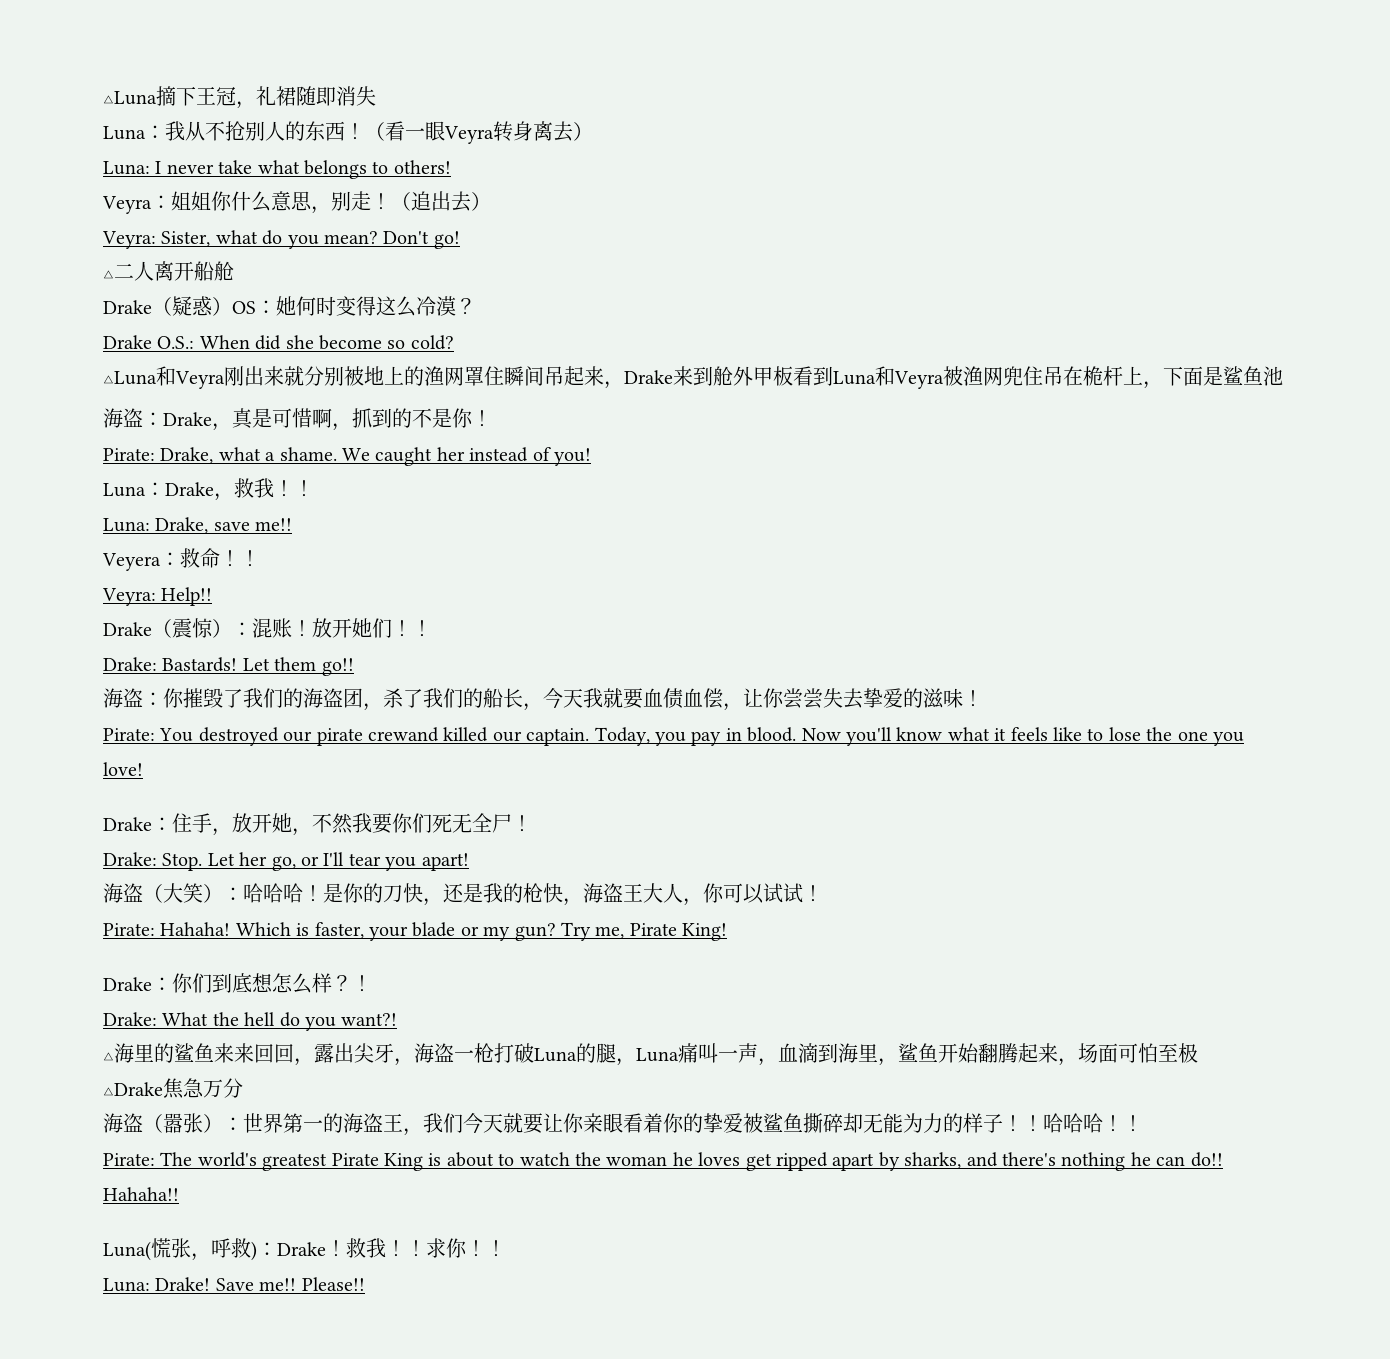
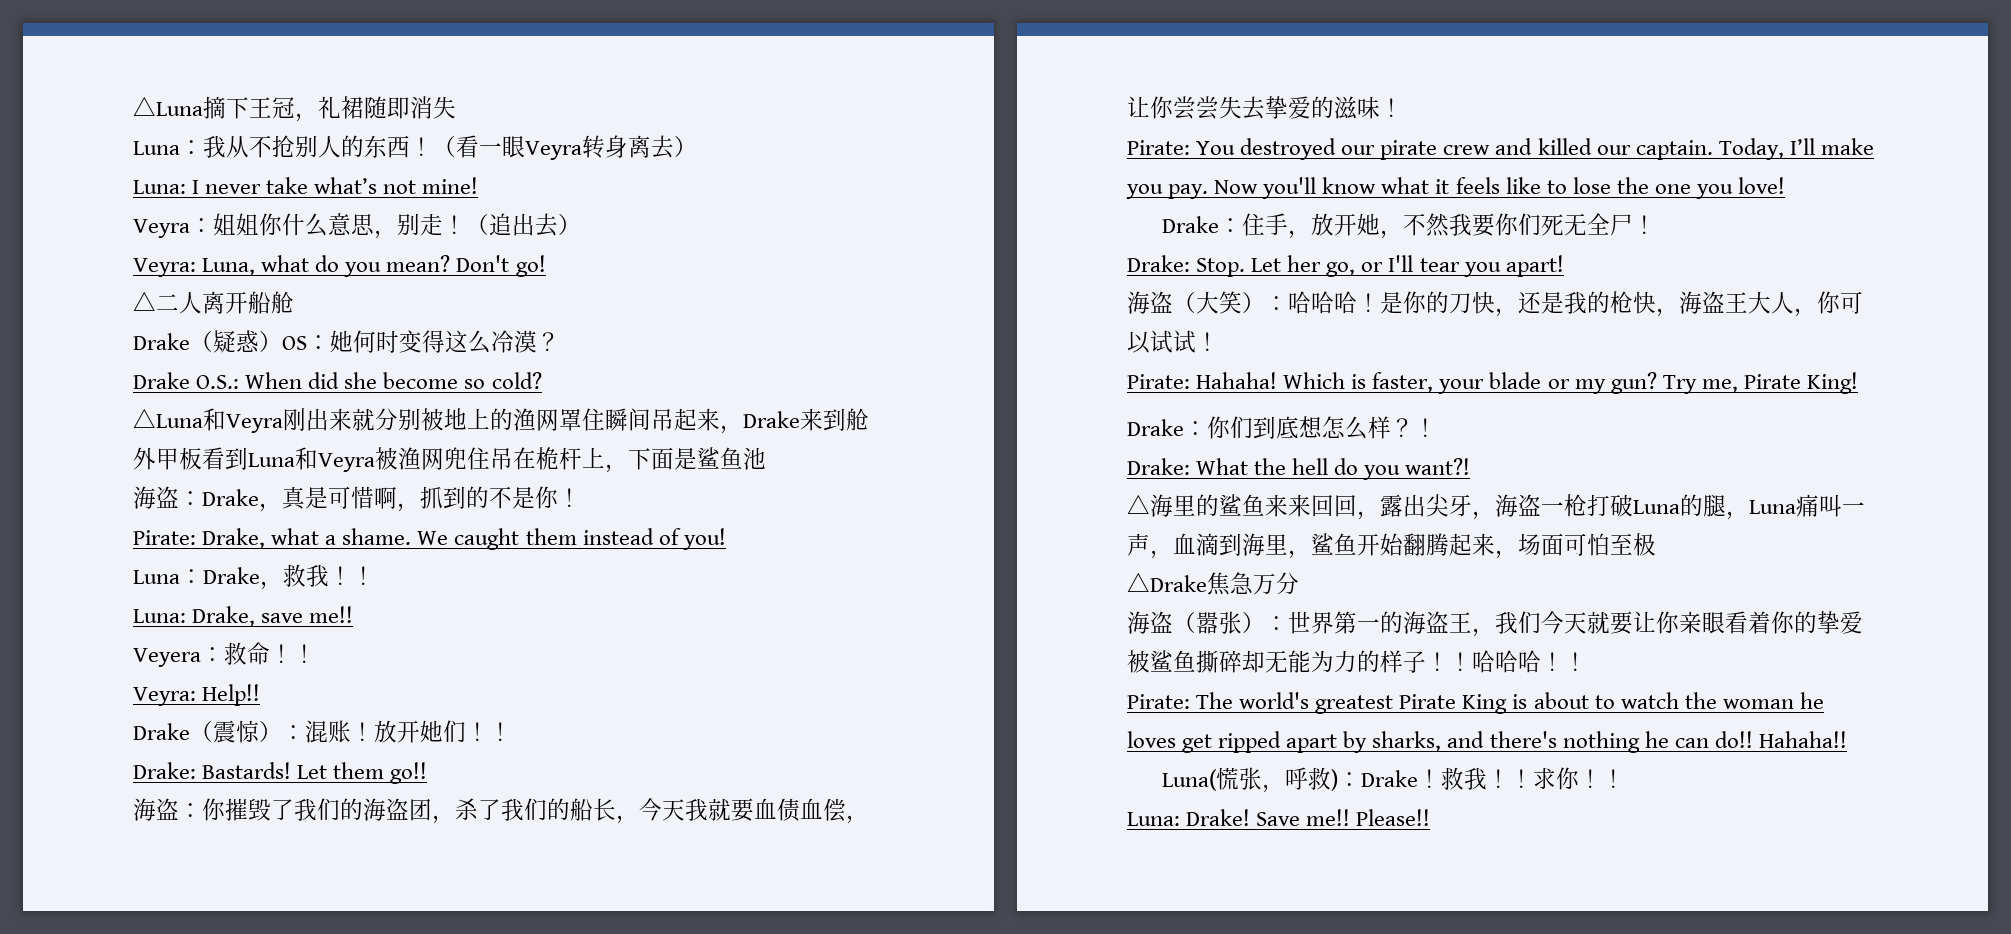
- Luna: I never take what belongs to others!
+ Luna: I never take what’s not mine!
- Veyra: Sister, what do you mean?
+ Veyra: Luna, what do you mean?
- We caught her instead of you!
+ We caught them instead of you!
- Pirate: You destroyed our pirate crewand killed our captain.
+ Pirate: You destroyed our pirate crew and killed our captain.
- Today, you pay in blood.
+ Today, I’ll make you pay.

